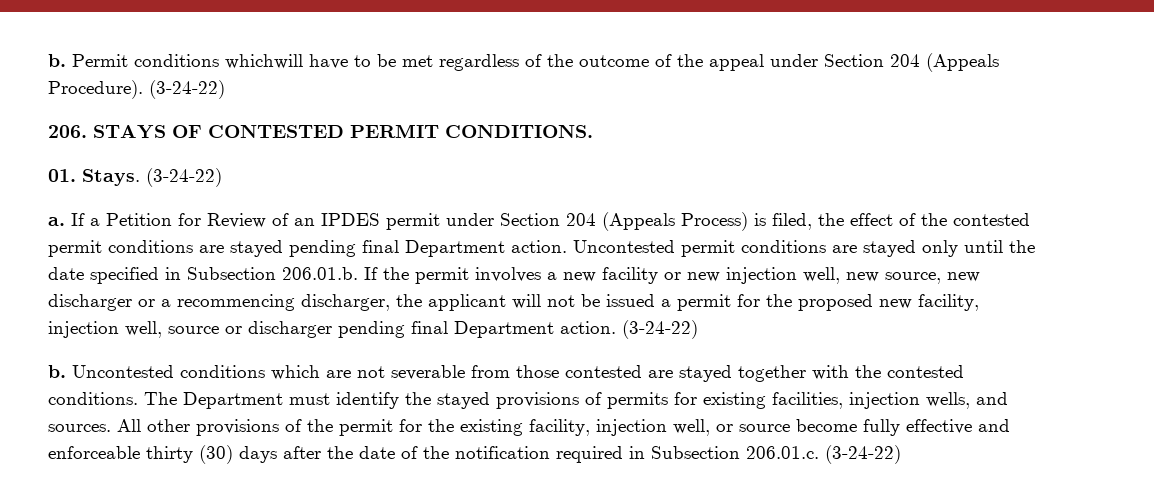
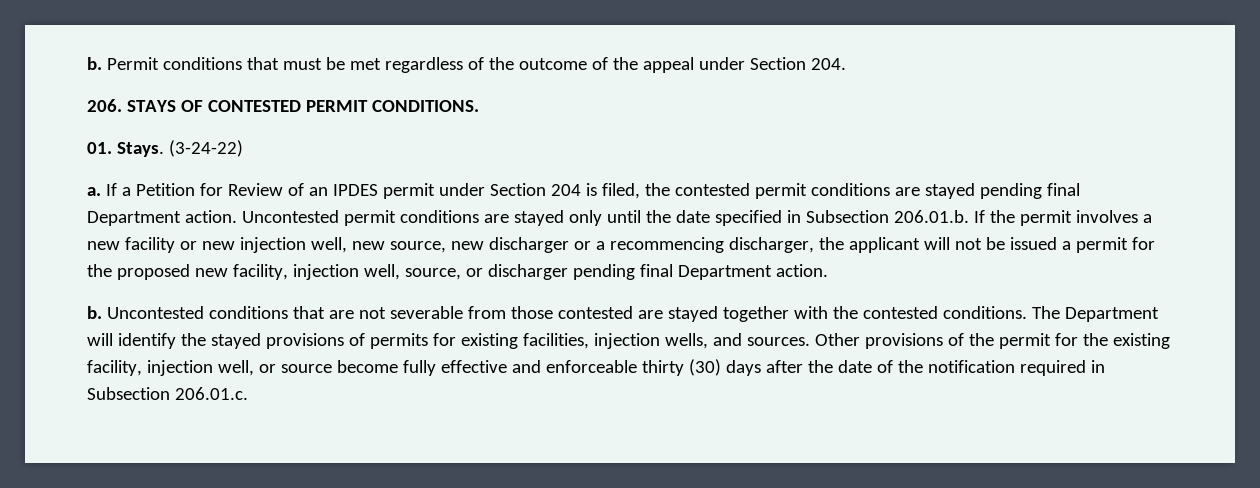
- Permit conditions whichwill have to be met regardless of the outcome of the appeal under Section 204 (Appeals Procedure). (3-24-22)
+ Permit conditions that must be met regardless of the outcome of the appeal under Section 204.
- If a Petition for Review of an IPDES permit under Section 204 (Appeals Process) is filed, the effect of the contested permit conditions are stayed pending final Department action.
+ If a Petition for Review of an IPDES permit under Section 204 is filed, the contested permit conditions are stayed pending final Department action.
- Uncontested permit conditions are stayed only until the date specified in Subsection 206.01.b. If the permit involves a new facility or new injection well, new source, new discharger or a recommencing discharger, the applicant will not be issued a permit for the proposed new facility, injection well, source or discharger pending final Department action. (3-24-22)
+ Uncontested permit conditions are stayed only until the date specified in Subsection 206.01.b. If the permit involves a new facility or new injection well, new source, new discharger or a recommencing discharger, the applicant will not be issued a permit for the proposed new facility, injection well, source, or discharger pending final Department action.
- Uncontested conditions which are not severable from those contested are stayed together with the contested conditions.
+ Uncontested conditions that are not severable from those contested are stayed together with the contested conditions.
- The Department must identify the stayed provisions of permits for existing facilities, injection wells, and sources.
+ The Department will identify the stayed provisions of permits for existing facilities, injection wells, and sources.
- All other provisions of the permit for the existing facility, injection well, or source become fully effective and enforceable thirty (30) days after the date of the notification required in Subsection 206.01.c. (3-24-22)
+ Other provisions of the permit for the existing facility, injection well, or source become fully effective and enforceable thirty (30) days after the date of the notification required in Subsection 206.01.c.

